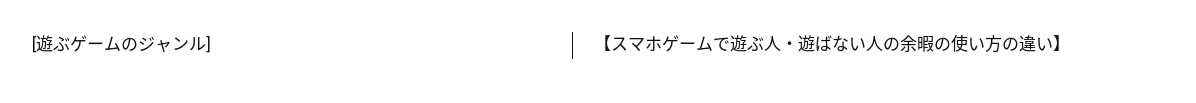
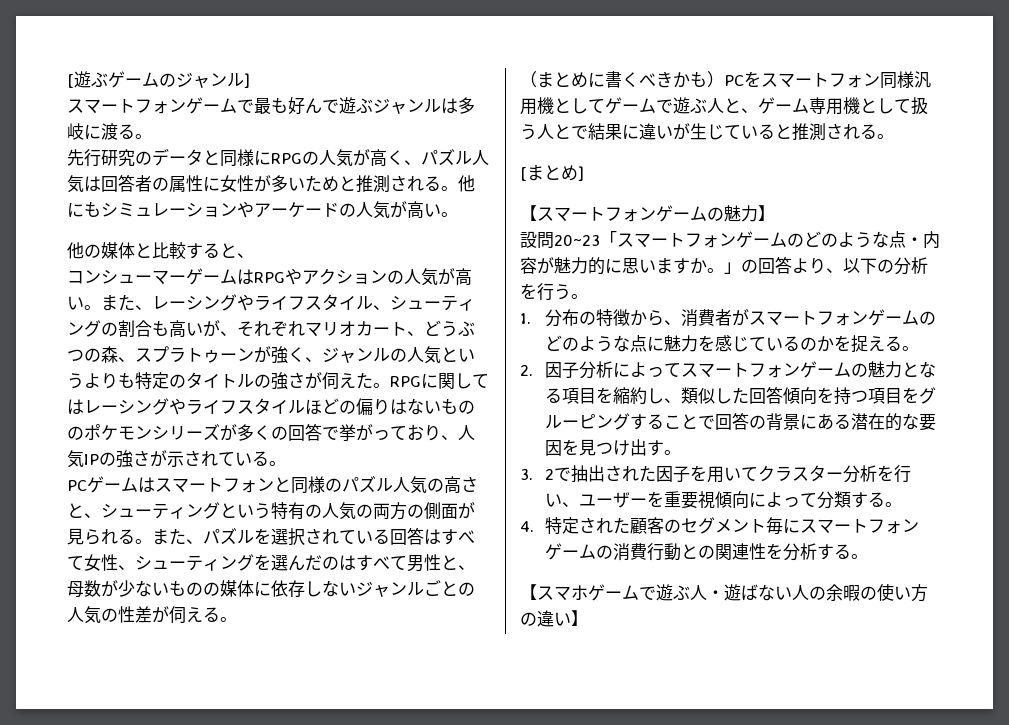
+ スマートフォンゲームで最も好んで遊ぶジャンルは多岐に渡る。
+ 先行研究のデータと同様にRPGの人気が高く、パズル人気は回答者の属性に女性が多いためと推測される。他にもシミュレーションやアーケードの人気が高い。
+ 他の媒体と比較すると、
+ コンシューマーゲームはRPGやアクションの人気が高い。また、レーシングやライフスタイル、シューティングの割合も高いが、それぞれマリオカート、どうぶつの森、スプラトゥーンが強く、ジャンルの人気というよりも特定のタイトルの強さが伺えた。RPGに関してはレーシングやライフスタイルほどの偏りはないもののポケモンシリーズが多くの回答で挙がっており、人気IPの強さが示されている。
+ PCゲームはスマートフォンと同様のパズル人気の高さと、シューティングという特有の人気の両方の側面が見られる。また、パズルを選択されている回答はすべて女性、シューティングを選んだのはすべて男性と、母数が少ないものの媒体に依存しないジャンルごとの人気の性差が伺える。
+ （まとめに書くべきかも）PCをスマートフォン同様汎用機としてゲームで遊ぶ人と、ゲーム専用機として扱う人とで結果に違いが生じていると推測される。
+ [まとめ]
+ 【スマートフォンゲームの魅力】
+ 設問20~23「スマートフォンゲームのどのような点・内容が魅力的に思いますか。」の回答より、以下の分析を行う。
+ 1.分布の特徴から、消費者がスマートフォンゲームのどのような点に魅力を感じているのかを捉える。
+ 2.因子分析によってスマートフォンゲームの魅力となる項目を縮約し、類似した回答傾向を持つ項目をグルーピングすることで回答の背景にある潜在的な要因を見つけ出す。
+ 3. 2で抽出された因子を用いてクラスター分析を行い、ユーザーを重要視傾向によって分類する。
+ 4.特定された顧客のセグメント毎にスマートフォンゲームの消費行動との関連性を分析する。

